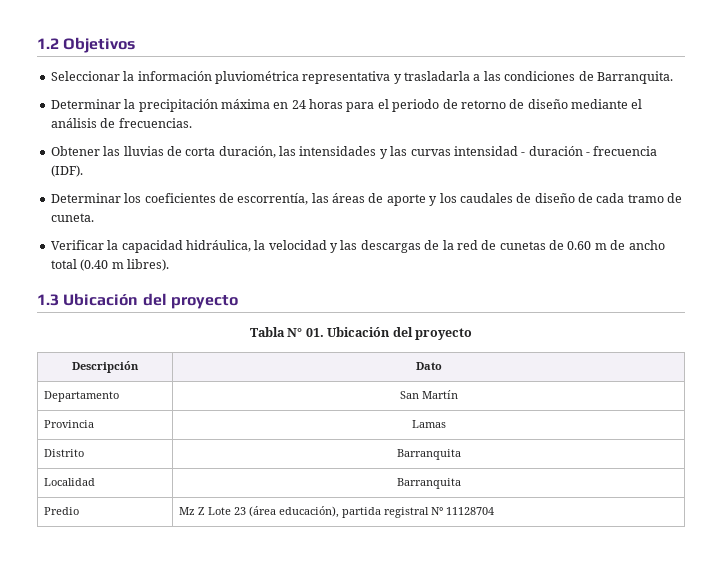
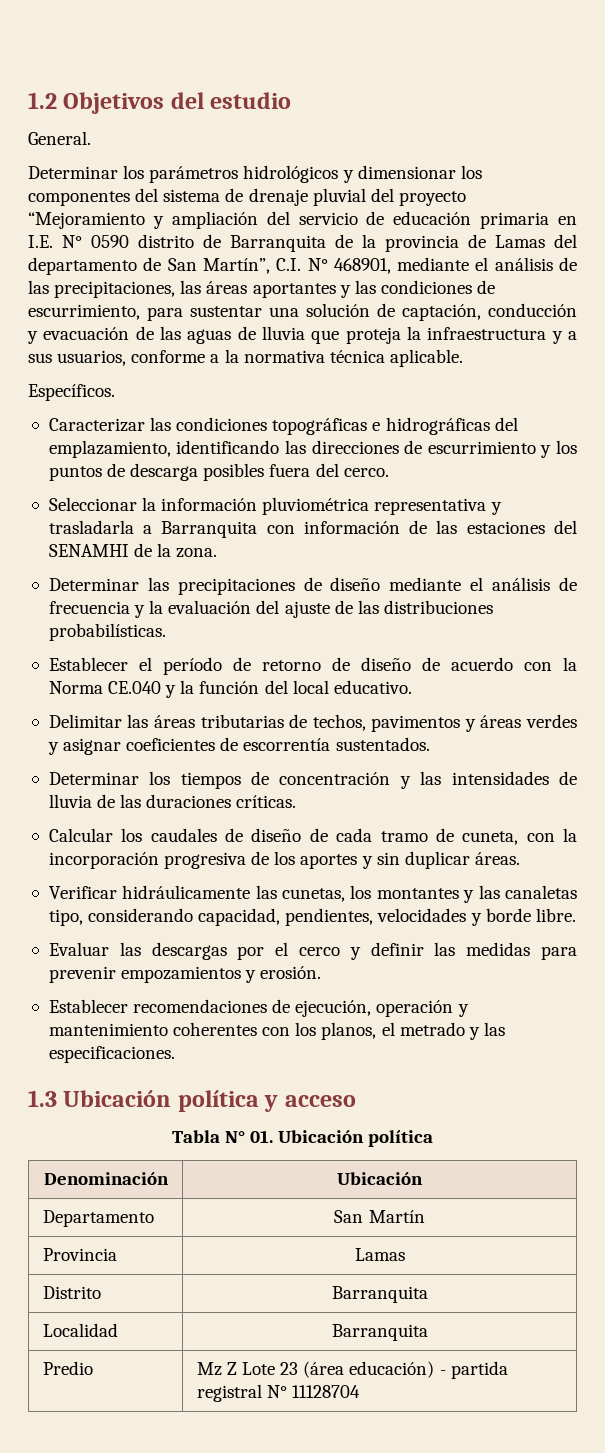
- 1.2 Objetivos
+ 1.2 Objetivos del estudio
+ General.
+ Determinar los parámetros hidrológicos y dimensionar los componentes del sistema de drenaje pluvial del proyecto “Mejoramiento y ampliación del servicio de educación primaria en I.E. N° 0590 distrito de Barranquita de la provincia de Lamas del departamento de San Martín”, C.I. N° 468901, mediante el análisis de las precipitaciones, las áreas aportantes y las condiciones de escurrimiento, para sustentar una solución de captación, conducción y evacuación de las aguas de lluvia que proteja la infraestructura y a sus usuarios, conforme a la normativa técnica aplicable.
+ Específicos.
+ Caracterizar las condiciones topográficas e hidrográficas del emplazamiento, identificando las direcciones de escurrimiento y los puntos de descarga posibles fuera del cerco.
- Seleccionar la información pluviométrica representativa y trasladarla a las condiciones de Barranquita.
- Determinar la precipitación máxima en 24 horas para el periodo de retorno de diseño mediante el análisis de frecuencias.
- Obtener las lluvias de corta duración, las intensidades y las curvas intensidad - duración - frecuencia (IDF).
- Determinar los coeficientes de escorrentía, las áreas de aporte y los caudales de diseño de cada tramo de cuneta.
- Verificar la capacidad hidráulica, la velocidad y las descargas de la red de cunetas de 0.60 m de ancho total (0.40 m libres).
+ Seleccionar la información pluviométrica representativa y trasladarla a Barranquita con información de las estaciones del SENAMHI de la zona.
+ Determinar las precipitaciones de diseño mediante el análisis de frecuencia y la evaluación del ajuste de las distribuciones probabilísticas.
+ Establecer el período de retorno de diseño de acuerdo con la Norma CE.040 y la función del local educativo.
+ Delimitar las áreas tributarias de techos, pavimentos y áreas verdes y asignar coeficientes de escorrentía sustentados.
+ Determinar los tiempos de concentración y las intensidades de lluvia de las duraciones críticas.
+ Calcular los caudales de diseño de cada tramo de cuneta, con la incorporación progresiva de los aportes y sin duplicar áreas.
+ Verificar hidráulicamente las cunetas, los montantes y las canaletas tipo, considerando capacidad, pendientes, velocidades y borde libre.
+ Evaluar las descargas por el cerco y definir las medidas para prevenir empozamientos y erosión.
+ Establecer recomendaciones de ejecución, operación y mantenimiento coherentes con los planos, el metrado y las especificaciones.
- 1.3 Ubicación del proyecto
+ 1.3 Ubicación política y acceso
- Tabla N° 01. Ubicación del proyecto
- Descripción | Dato
+ Tabla N° 01. Ubicación política
+ Denominación | Ubicación
- Predio | Mz Z Lote 23 (área educación), partida registral N° 11128704
+ Predio | Mz Z Lote 23 (área educación) - partida registral N° 11128704

